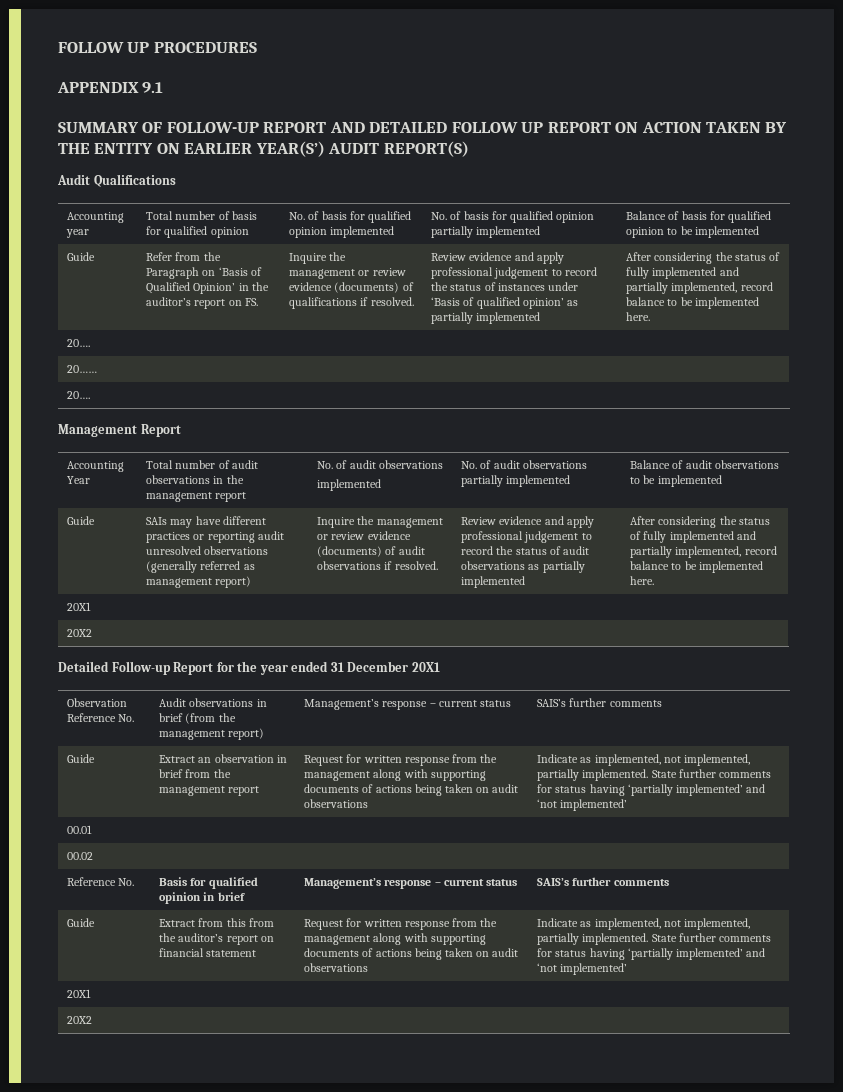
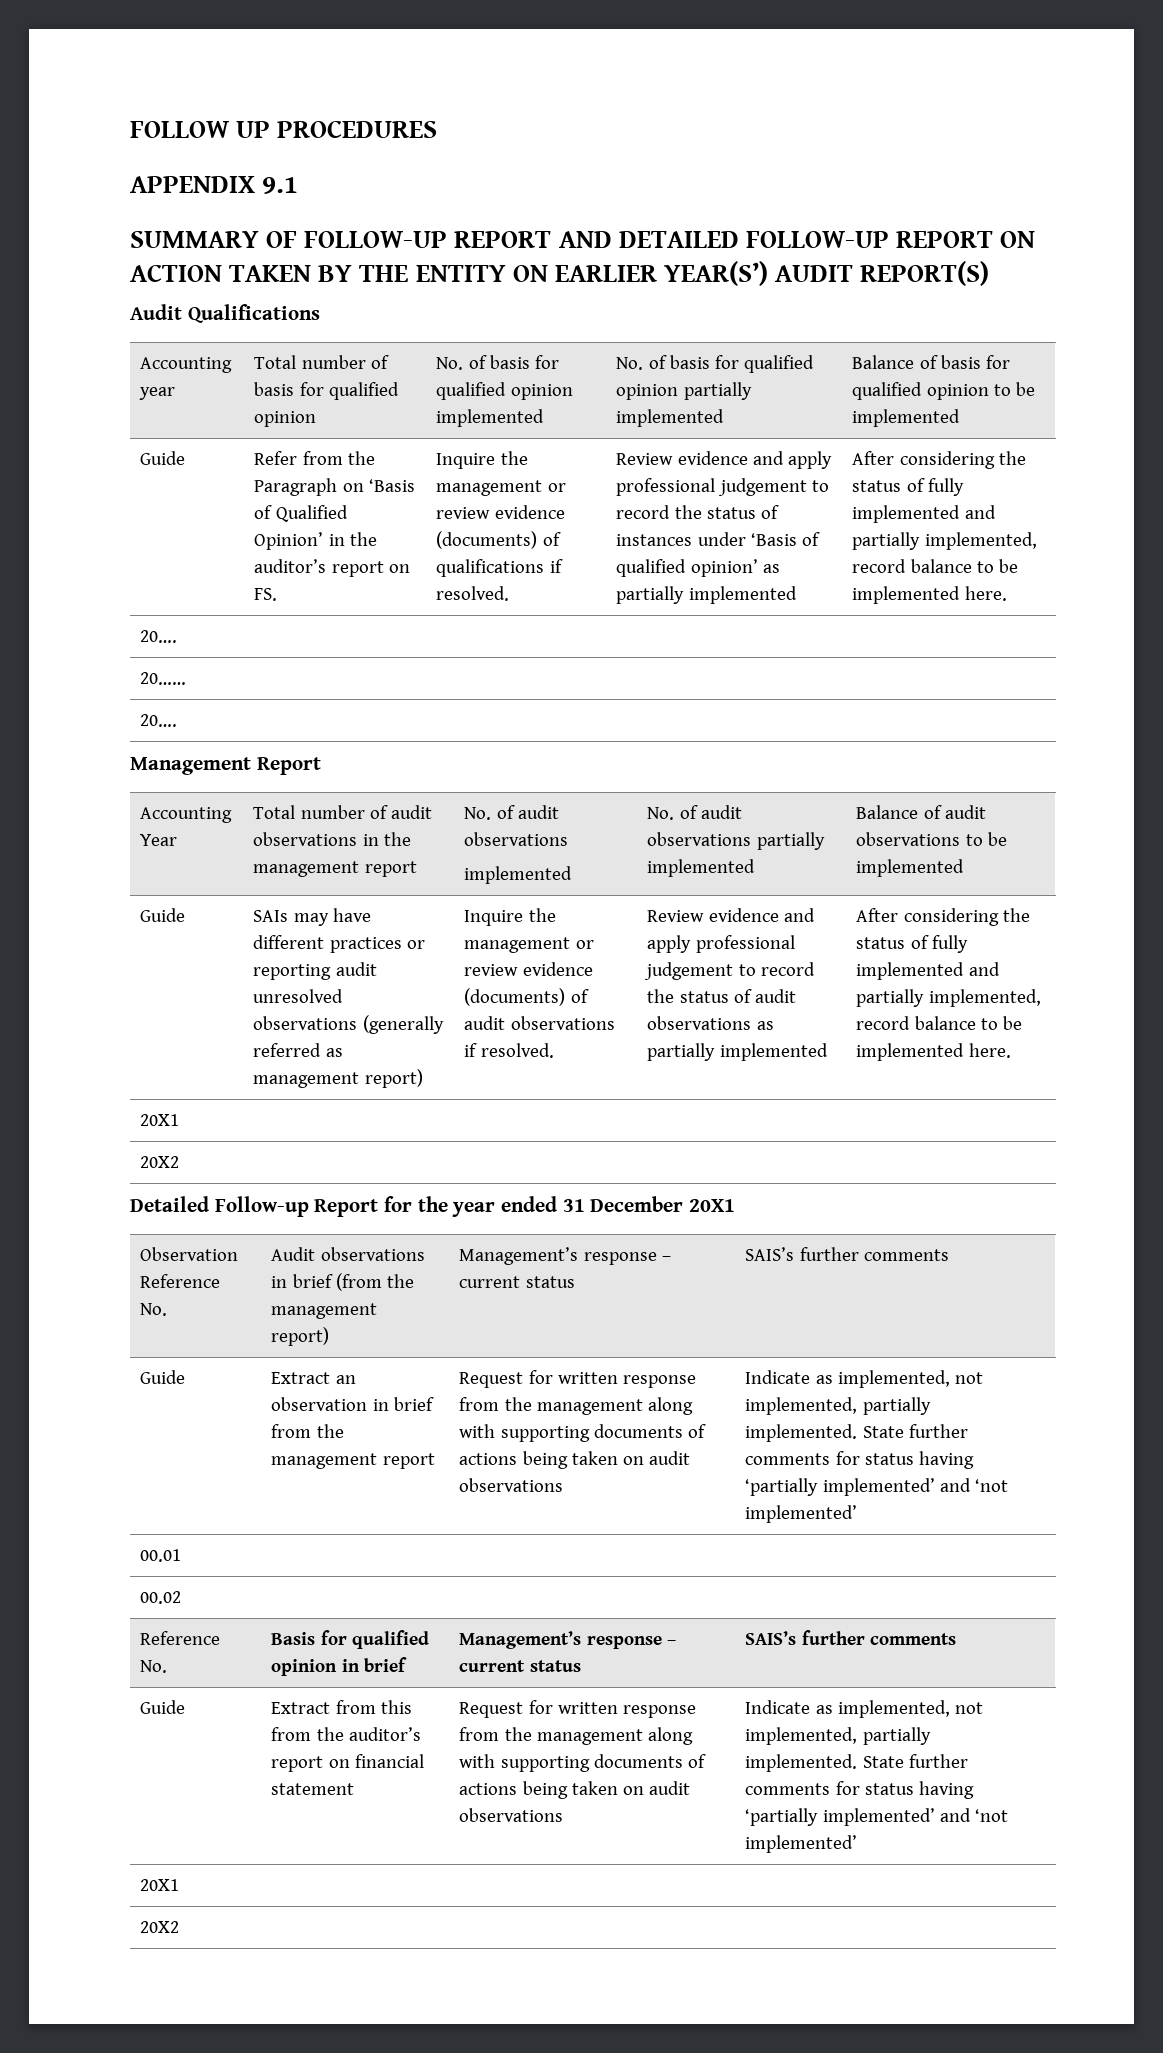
- SUMMARY OF FOLLOW-UP REPORT AND DETAILED FOLLOW UP REPORT ON ACTION TAKEN BY THE ENTITY ON EARLIER YEAR(S’) AUDIT REPORT(S)
+ SUMMARY OF FOLLOW-UP REPORT AND DETAILED FOLLOW-UP REPORT ON ACTION TAKEN BY THE ENTITY ON EARLIER YEAR(S’) AUDIT REPORT(S)

